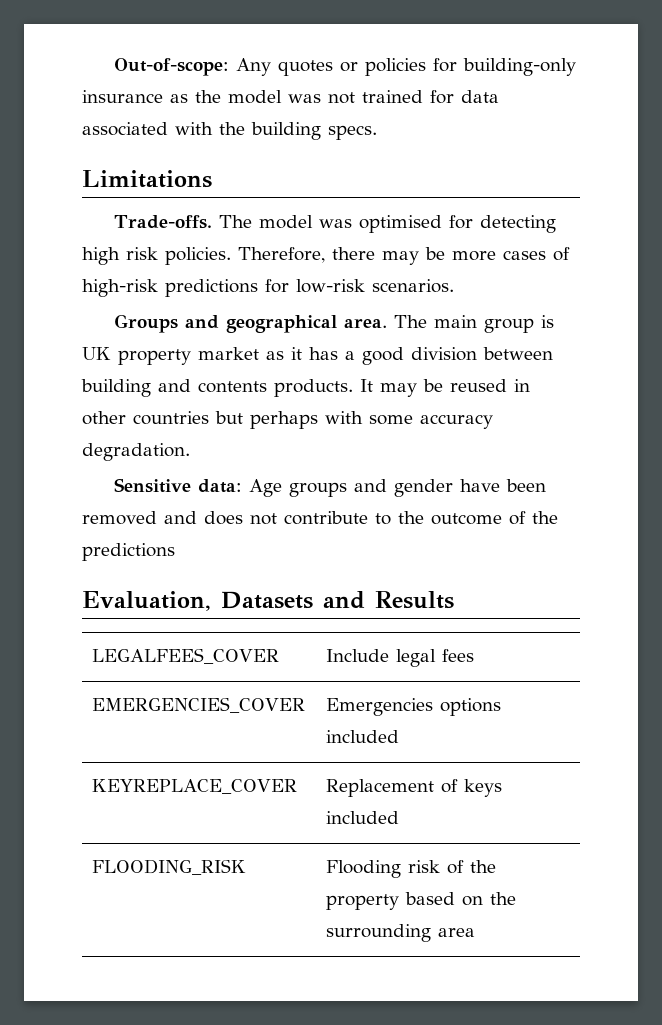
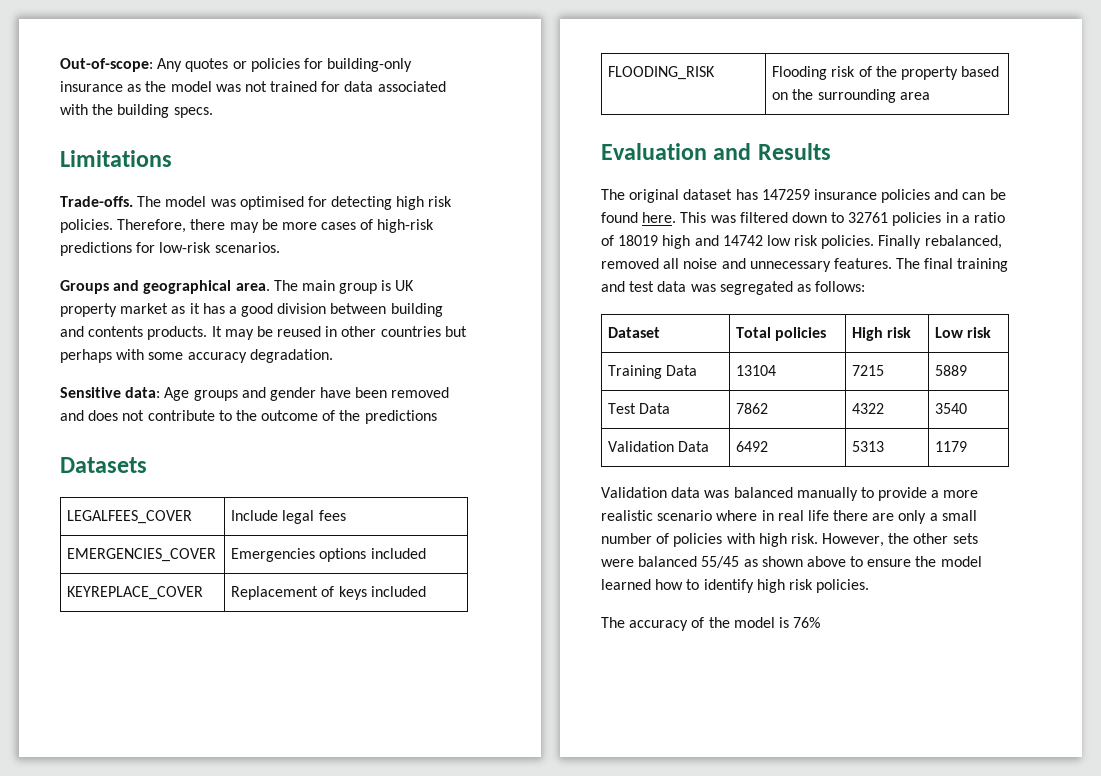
- Evaluation, Datasets and Results
+ Datasets
+ Evaluation and Results
+ The original dataset has 147259 insurance policies and can be found here. This was filtered down to 32761 policies in a ratio of 18019 high and 14742 low risk policies. Finally rebalanced, removed all noise and unnecessary features. The final training and test data was segregated as follows:
+ Dataset | Total policies | High risk | Low risk
+ Training Data | 13104 | 7215 | 5889
+ Test Data | 7862 | 4322 | 3540
+ Validation Data | 6492 | 5313 | 1179
+ Validation data was balanced manually to provide a more realistic scenario where in real life there are only a small number of policies with high risk. However, the other sets were balanced 55/45 as shown above to ensure the model learned how to identify high risk policies.
+ The accuracy of the model is 76%

